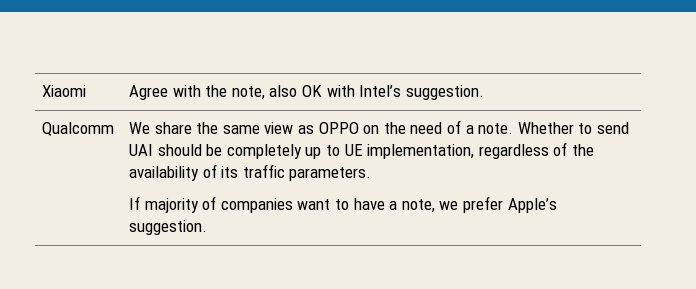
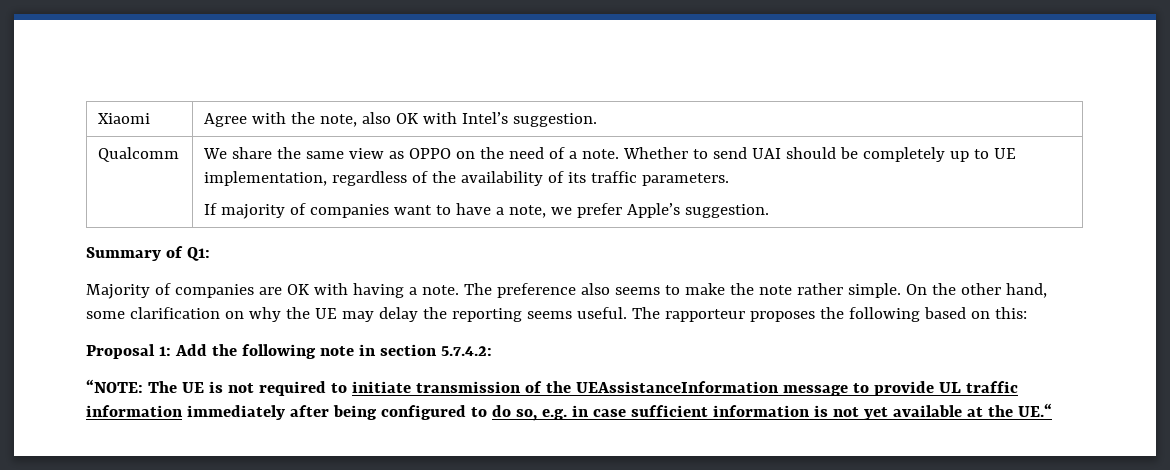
+ Summary of Q1:
+ Majority of companies are OK with having a note. The preference also seems to make the note rather simple. On the other hand, some clarification on why the UE may delay the reporting seems useful. The rapporteur proposes the following based on this:
+ Proposal 1: Add the following note in section 5.7.4.2:
+ “NOTE: The UE is not required to initiate transmission of the UEAssistanceInformation message to provide UL traffic information immediately after being configured to do so, e.g. in case sufficient information is not yet available at the UE.“

